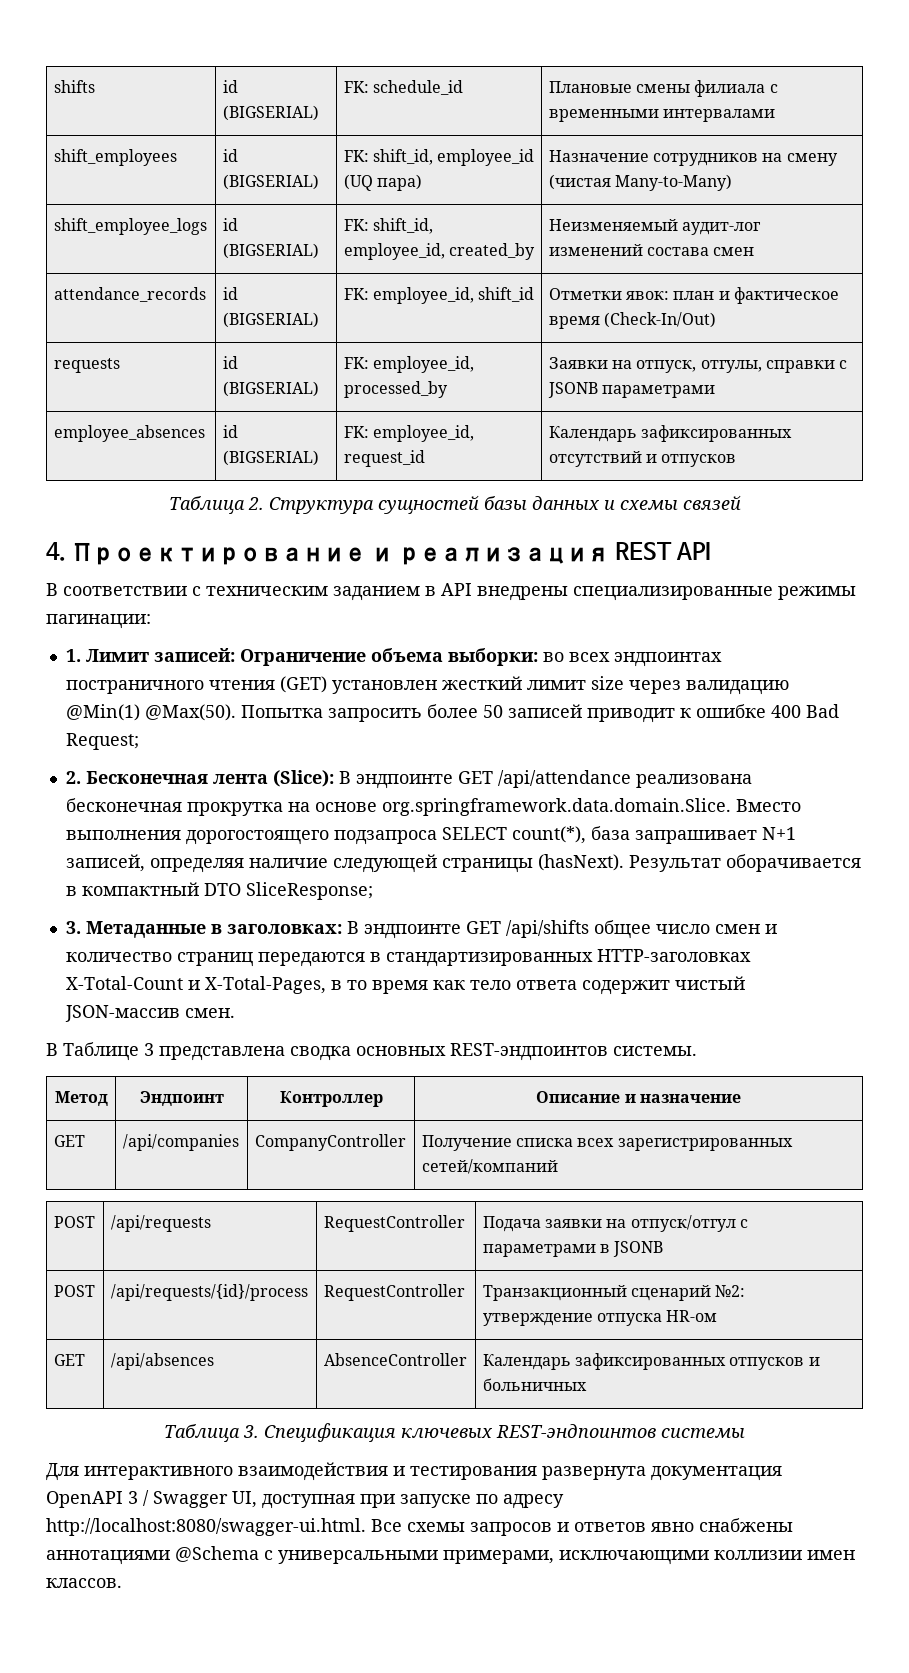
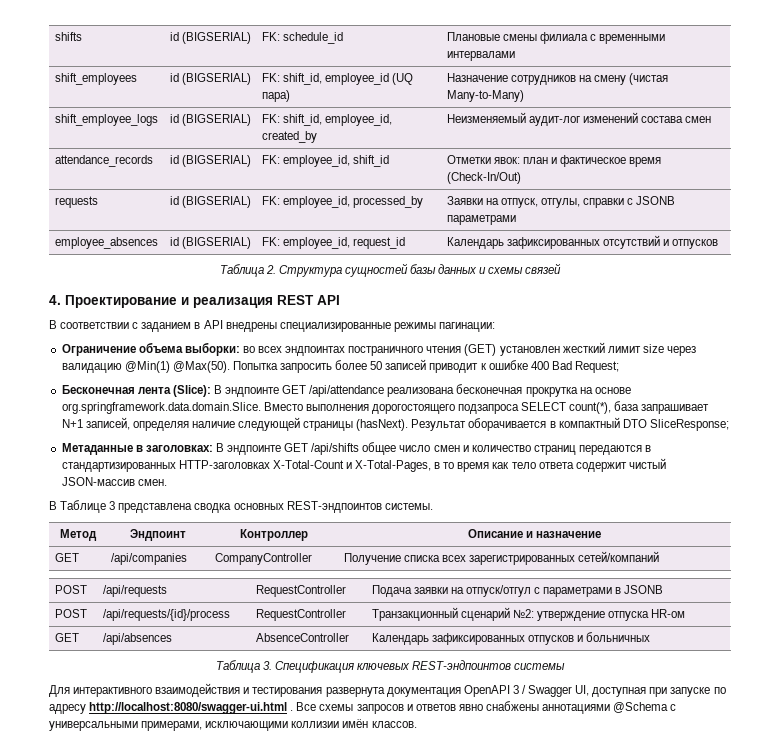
- В соответствии с техническим заданием в API внедрены специализированные режимы пагинации:
+ В соответствии с заданием в API внедрены специализированные режимы пагинации:
- 1. Лимит записей: Ограничение объема выборки: во всех эндпоинтах постраничного чтения (GET) установлен жесткий лимит size через валидацию @Min(1) @Max(50).
+ Ограничение объема выборки: во всех эндпоинтах постраничного чтения (GET) установлен жесткий лимит size через валидацию @Min(1) @Max(50).
- 2. Бесконечная лента (Slice): В эндпоинте GET /api/attendance реализована бесконечная прокрутка на основе org.springframework.data.domain.Slice. Вместо выполнения дорогостоящего подзапроса SELECT count(*), база запрашивает N+1 записей, определяя наличие следующей страницы (hasNext).
+ Бесконечная лента (Slice): В эндпоинте GET /api/attendance реализована бесконечная прокрутка на основе org.springframework.data.domain.Slice. Вместо выполнения дорогостоящего подзапроса SELECT count(*), база запрашивает N+1 записей, определяя наличие следующей страницы (hasNext).
- 3. Метаданные в заголовках: В эндпоинте GET /api/shifts общее число смен и количество страниц передаются в стандартизированных HTTP-заголовках X-Total-Count и X-Total-Pages, в то время как тело ответа содержит чистый JSON-массив смен.
+ Метаданные в заголовках: В эндпоинте GET /api/shifts общее число смен и количество страниц передаются в стандартизированных HTTP-заголовках X-Total-Count и X-Total-Pages, в то время как тело ответа содержит чистый JSON-массив смен.
- Для интерактивного взаимодействия и тестирования развернута документация OpenAPI 3 / Swagger UI, доступная при запуске по адресу http://localhost:8080/swagger-ui.html. Все схемы запросов и ответов явно снабжены аннотациями @Schema с универсальными примерами, исключающими коллизии имен классов.
+ Для интерактивного взаимодействия и тестирования развернута документация OpenAPI 3 / Swagger UI, доступная при запуске по адресу http://localhost:8080/swagger-ui.html . Все схемы запросов и ответов явно снабжены аннотациями @Schema с универсальными примерами, исключающими коллизии имён классов.

